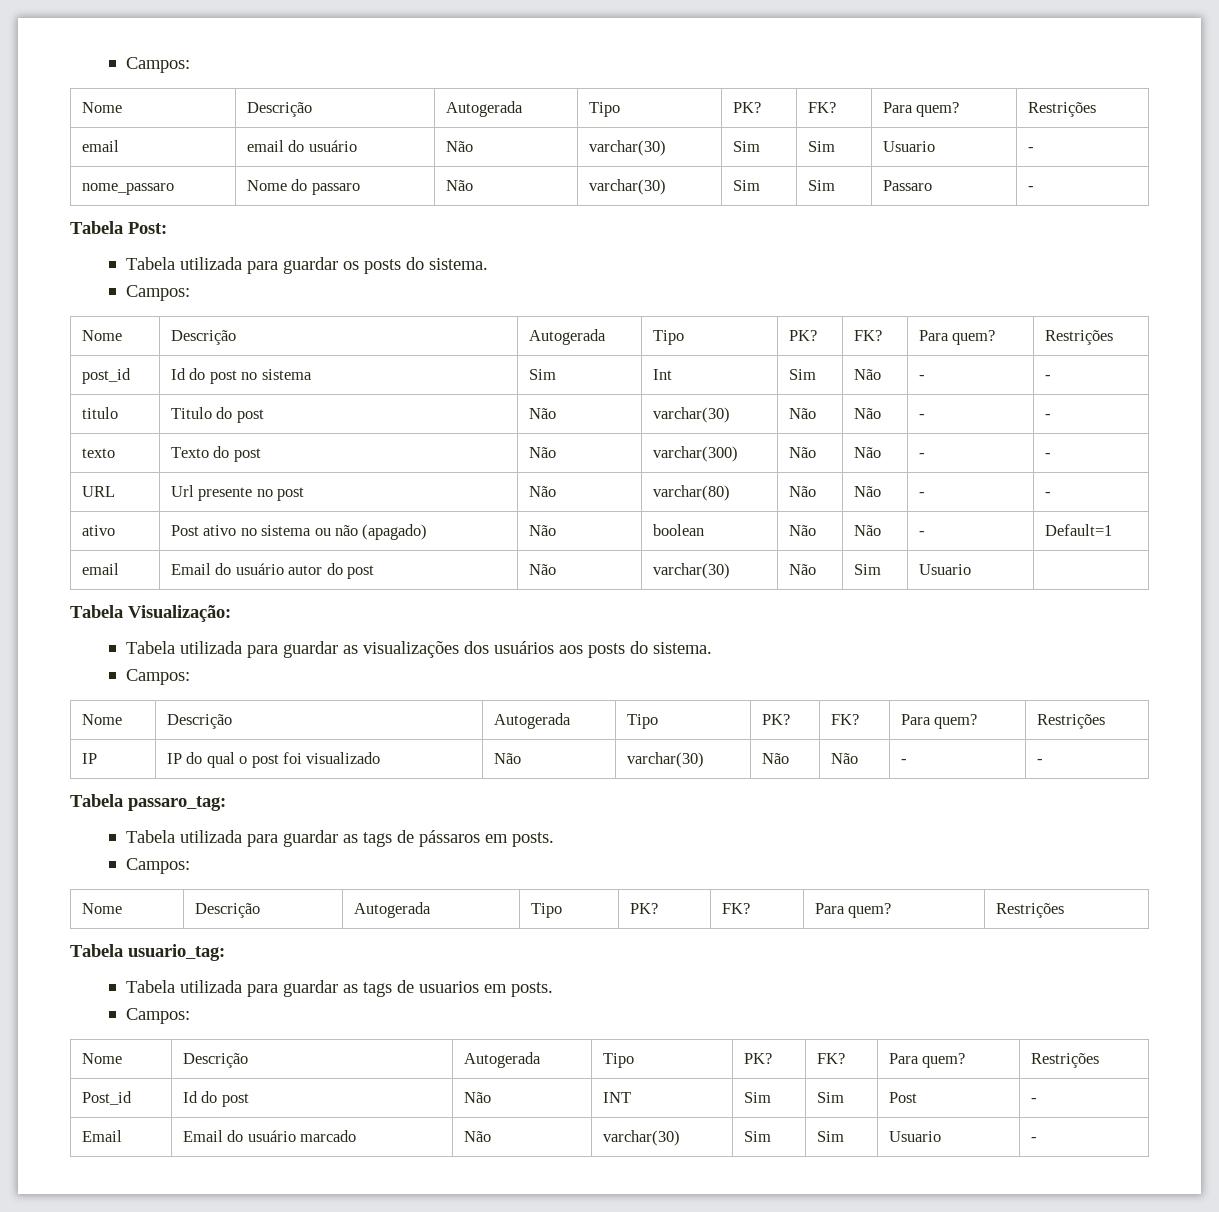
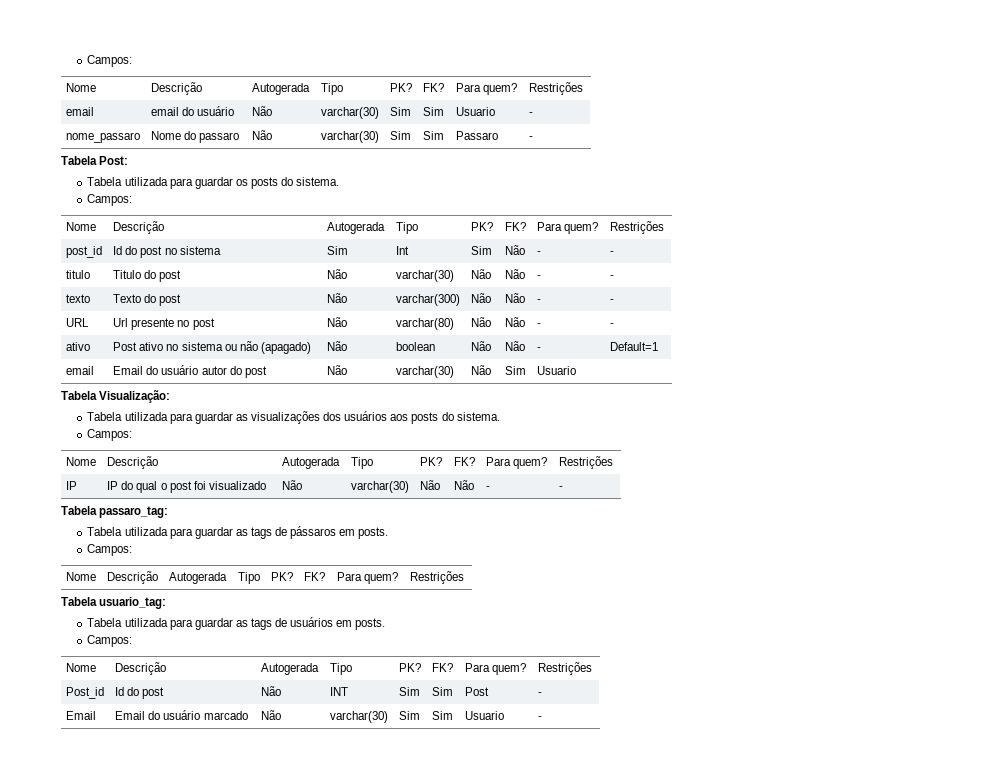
- Tabela utilizada para guardar as tags de usuarios em posts.
+ Tabela utilizada para guardar as tags de usuários em posts.

